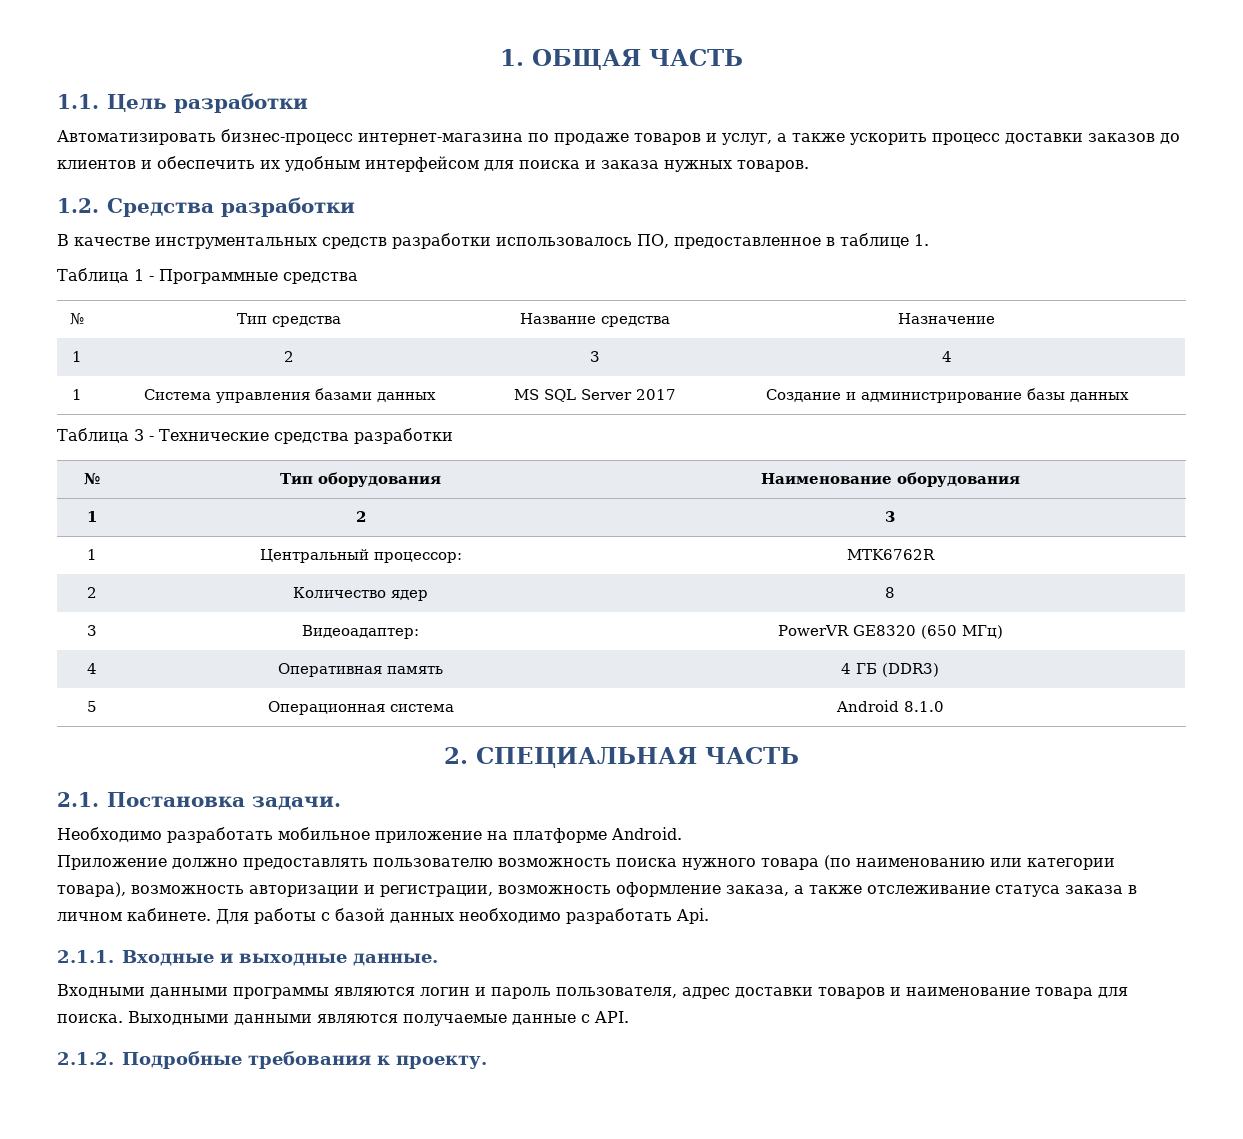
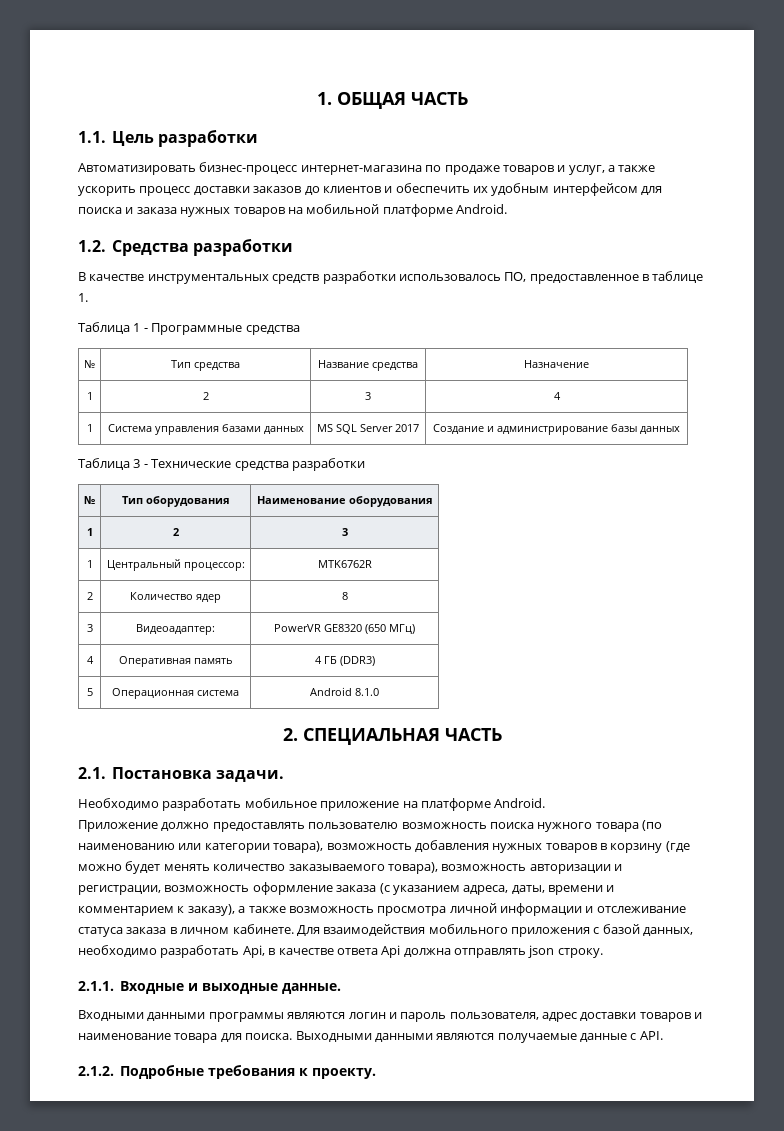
- Автоматизировать бизнес-процесс интернет-магазина по продаже товаров и услуг, а также ускорить процесс доставки заказов до клиентов и обеспечить их удобным интерфейсом для поиска и заказа нужных товаров.
+ Автоматизировать бизнес-процесс интернет-магазина по продаже товаров и услуг, а также ускорить процесс доставки заказов до клиентов и обеспечить их удобным интерфейсом для поиска и заказа нужных товаров на мобильной платформе Android.
- Приложение должно предоставлять пользователю возможность поиска нужного товара (по наименованию или категории товара), возможность авторизации и регистрации, возможность оформление заказа, а также отслеживание статуса заказа в личном кабинете.
+ Приложение должно предоставлять пользователю возможность поиска нужного товара (по наименованию или категории товара), возможность добавления нужных товаров в корзину (где можно будет менять количество заказываемого товара), возможность авторизации и регистрации, возможность оформление заказа (с указанием адреса, даты, времени и комментарием к заказу), а также возможность просмотра личной информации и отслеживание статуса заказа в личном кабинете.
- Для работы с базой данных необходимо разработать Api.
+ Для взаимодействия мобильного приложения с базой данных, необходимо разработать Api, в качестве ответа Api должна отправлять json строку.

